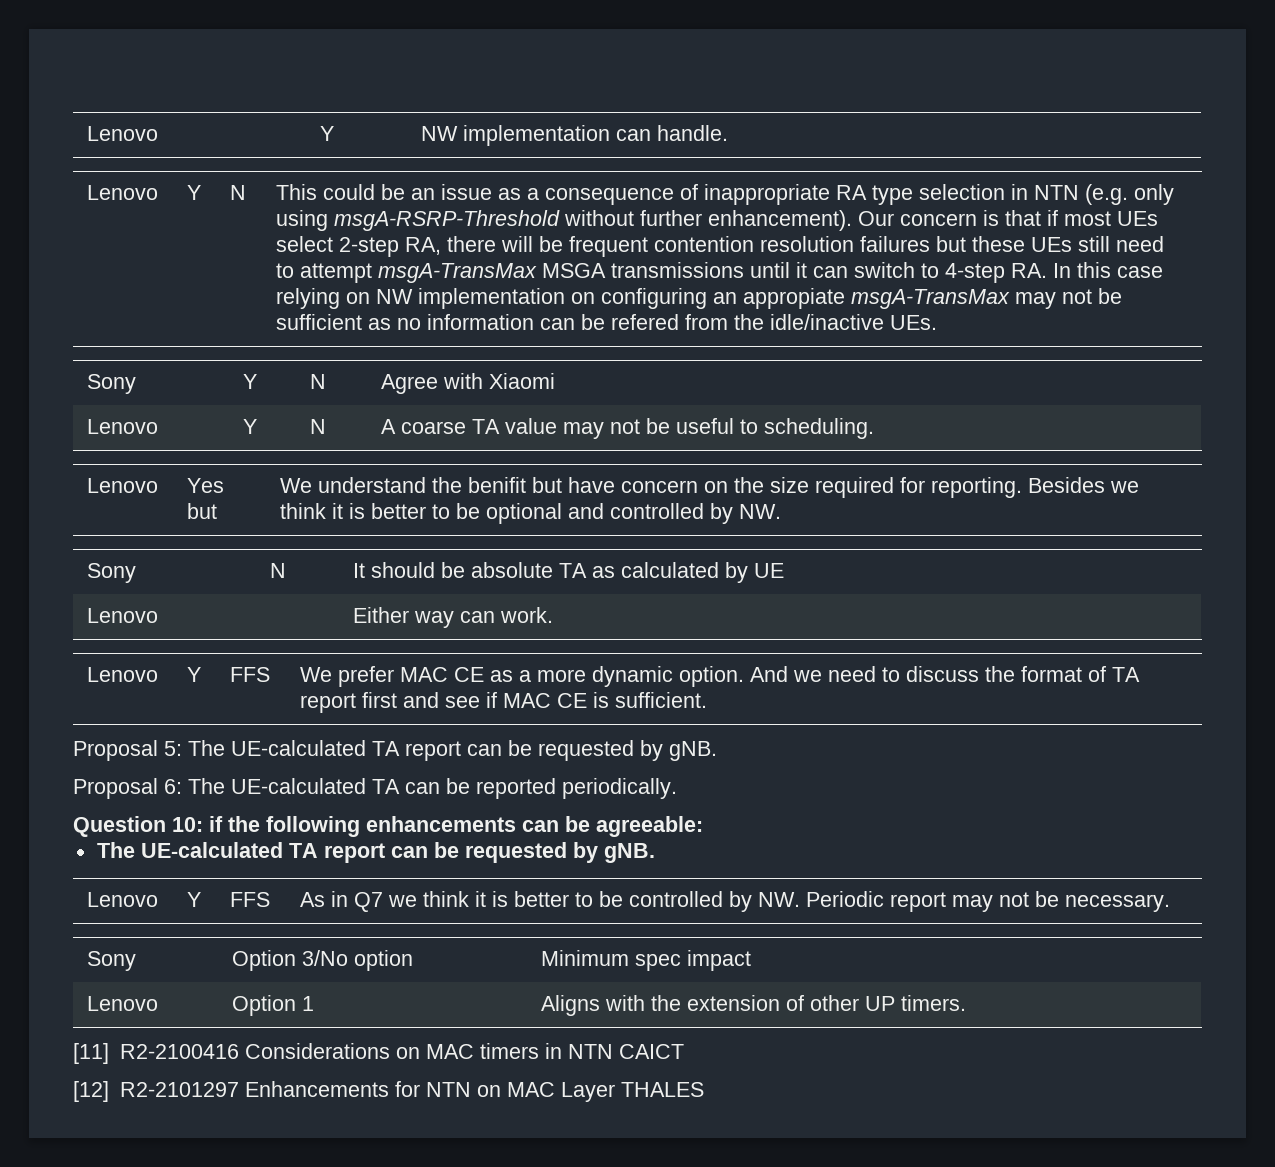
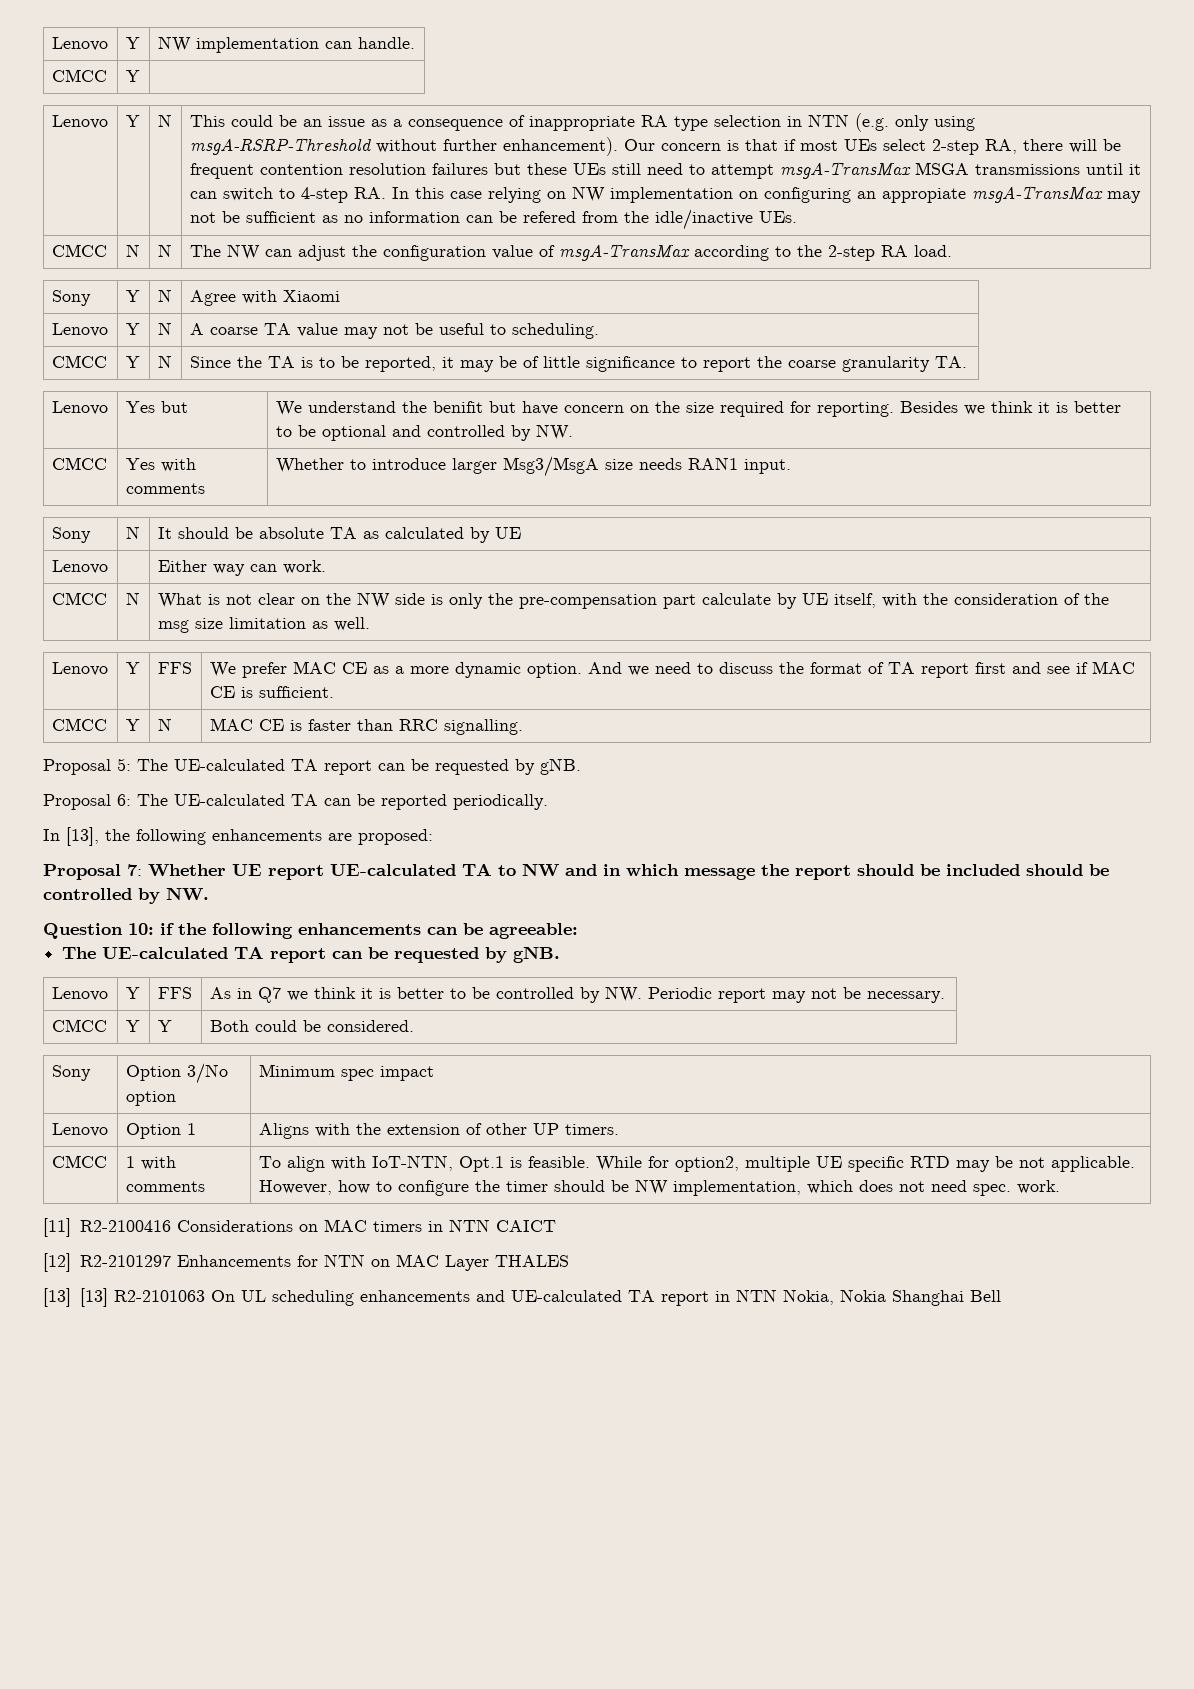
  Lenovo | Y | NW implementation can handle.
+ CMCC | Y |
+ CMCC | N | N | The NW can adjust the configuration value of msgA-TransMax according to the 2-step RA load.
+ CMCC | Y | N | Since the TA is to be reported, it may be of little significance to report the coarse granularity TA.
+ CMCC | Yes with comments | Whether to introduce larger Msg3/MsgA size needs RAN1 input.
+ CMCC | N | What is not clear on the NW side is only the pre-compensation part calculate by UE itself, with the consideration of the msg size limitation as well.
+ CMCC | Y | N | MAC CE is faster than RRC signalling.
+ In [13], the following enhancements are proposed:
+ Proposal 7: Whether UE report UE-calculated TA to NW and in which message the report should be included should be controlled by NW.
+ CMCC | Y | Y | Both could be considered.
+ CMCC | 1 with comments | To align with IoT-NTN, Opt.1 is feasible. While for option2, multiple UE specific RTD may be not applicable. However, how to configure the timer should be NW implementation, which does not need spec. work.
+ [13] [13] R2-2101063 On UL scheduling enhancements and UE-calculated TA report in NTN Nokia, Nokia Shanghai Bell

